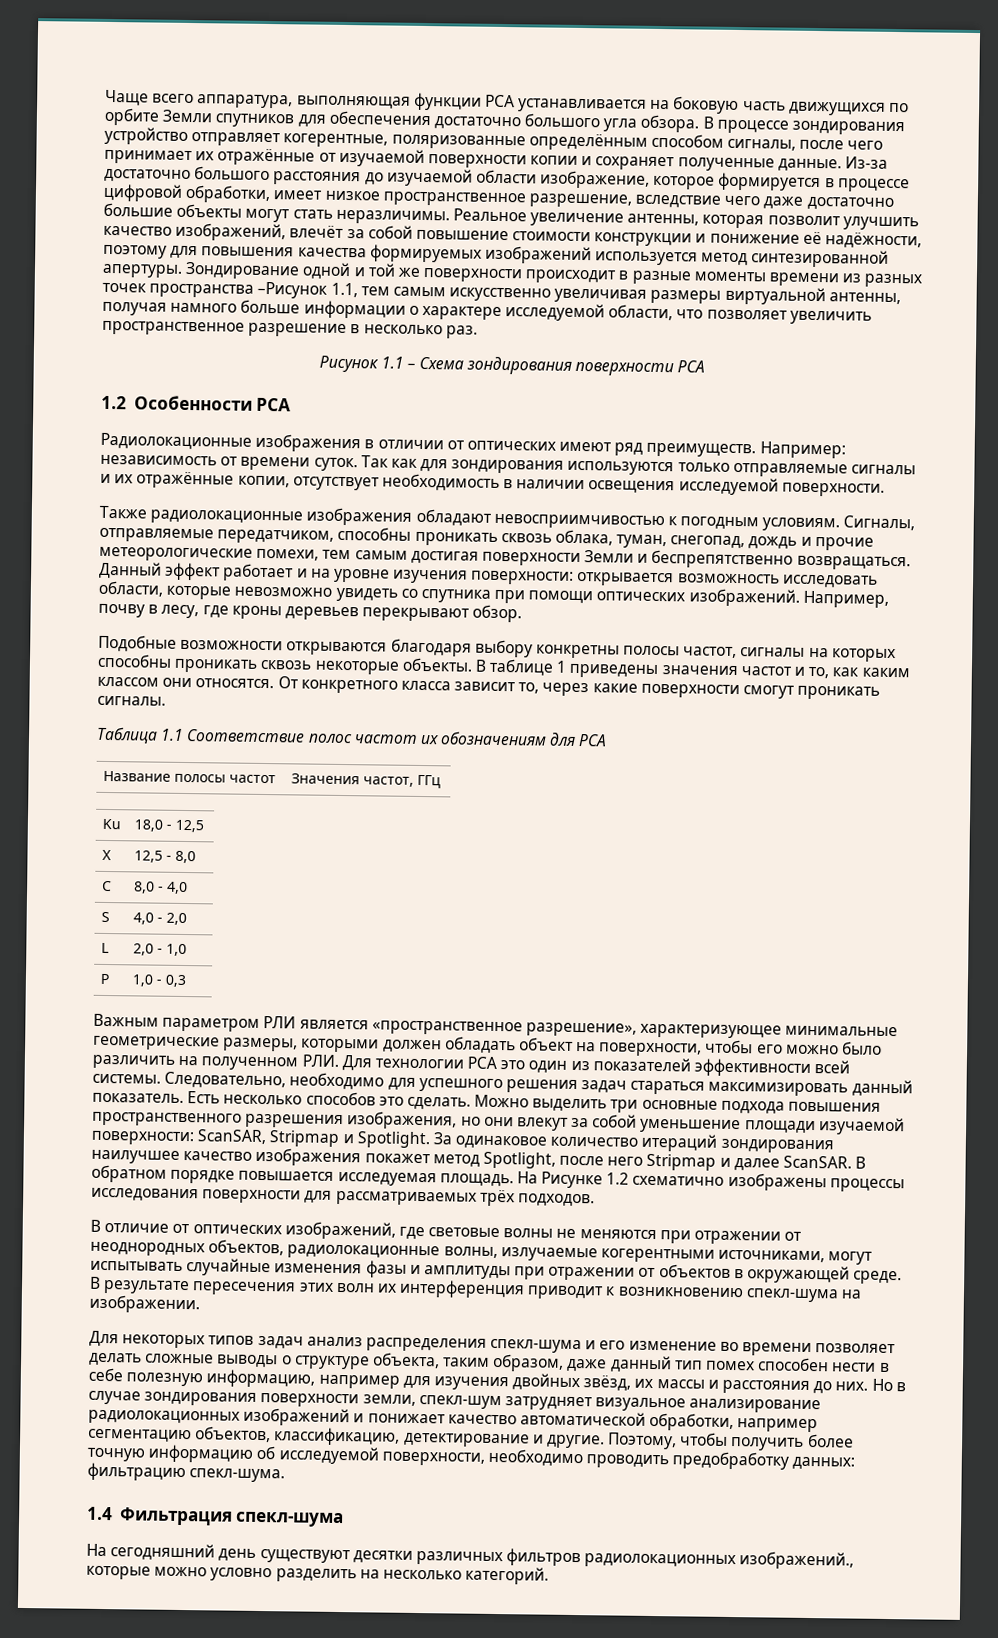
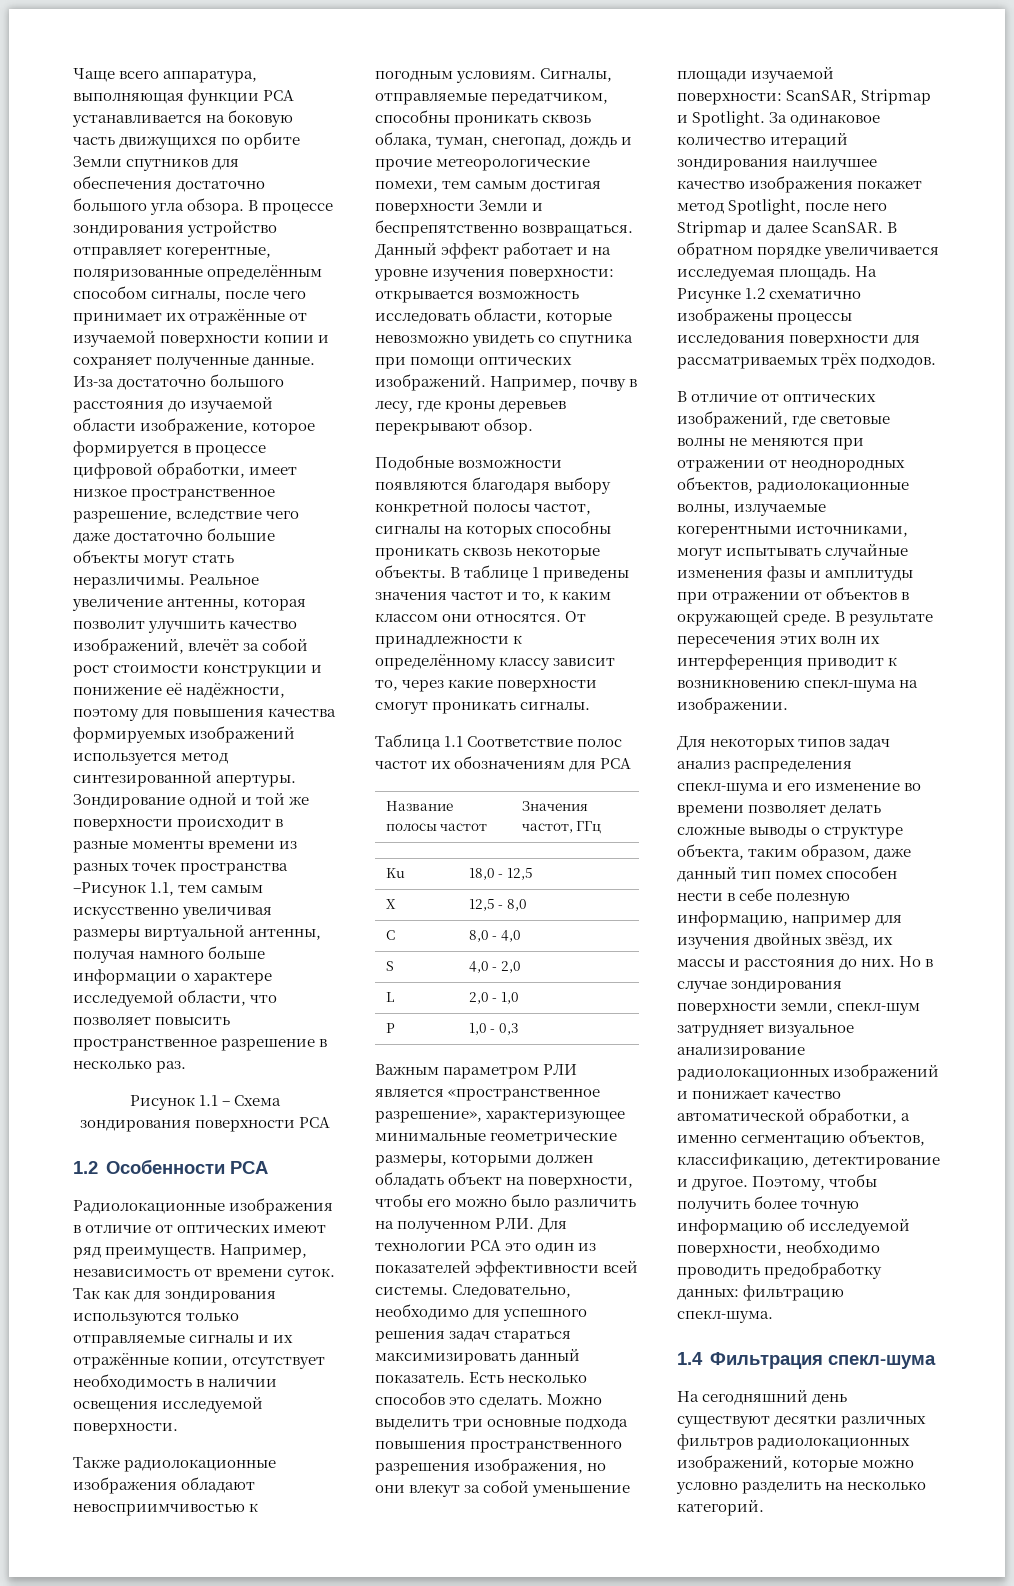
- Реальное увеличение антенны, которая позволит улучшить качество изображений, влечёт за собой повышение стоимости конструкции и понижение её надёжности, поэтому для повышения качества формируемых изображений используется метод синтезированной апертуры.
+ Реальное увеличение антенны, которая позволит улучшить качество изображений, влечёт за собой рост стоимости конструкции и понижение её надёжности, поэтому для повышения качества формируемых изображений используется метод синтезированной апертуры.
- Зондирование одной и той же поверхности происходит в разные моменты времени из разных точек пространства –Рисунок 1.1, тем самым искусственно увеличивая размеры виртуальной антенны, получая намного больше информации о характере исследуемой области, что позволяет увеличить пространственное разрешение в несколько раз.
+ Зондирование одной и той же поверхности происходит в разные моменты времени из разных точек пространства –Рисунок 1.1, тем самым искусственно увеличивая размеры виртуальной антенны, получая намного больше информации о характере исследуемой области, что позволяет повысить пространственное разрешение в несколько раз.
- Радиолокационные изображения в отличии от оптических имеют ряд преимуществ.
+ Радиолокационные изображения в отличие от оптических имеют ряд преимуществ.
- Например: независимость от времени суток.
+ Например, независимость от времени суток.
- Подобные возможности открываются благодаря выбору конкретны полосы частот, сигналы на которых способны проникать сквозь некоторые объекты.
+ Подобные возможности появляются благодаря выбору конкретной полосы частот, сигналы на которых способны проникать сквозь некоторые объекты.
- В таблице 1 приведены значения частот и то, как каким классом они относятся.
+ В таблице 1 приведены значения частот и то, к каким классом они относятся.
- От конкретного класса зависит то, через какие поверхности смогут проникать сигналы.
+ От принадлежности к определённому классу зависит то, через какие поверхности смогут проникать сигналы.
- В обратном порядке повышается исследуемая площадь.
+ В обратном порядке увеличивается исследуемая площадь.
- Но в случае зондирования поверхности земли, спекл-шум затрудняет визуальное анализирование радиолокационных изображений и понижает качество автоматической обработки, например сегментацию объектов, классификацию, детектирование и другие.
+ Но в случае зондирования поверхности земли, спекл-шум затрудняет визуальное анализирование радиолокационных изображений и понижает качество автоматической обработки, а именно сегментацию объектов, классификацию, детектирование и другое.
- На сегодняшний день существуют десятки различных фильтров радиолокационных изображений., которые можно условно разделить на несколько категорий.
+ На сегодняшний день существуют десятки различных фильтров радиолокационных изображений, которые можно условно разделить на несколько категорий.

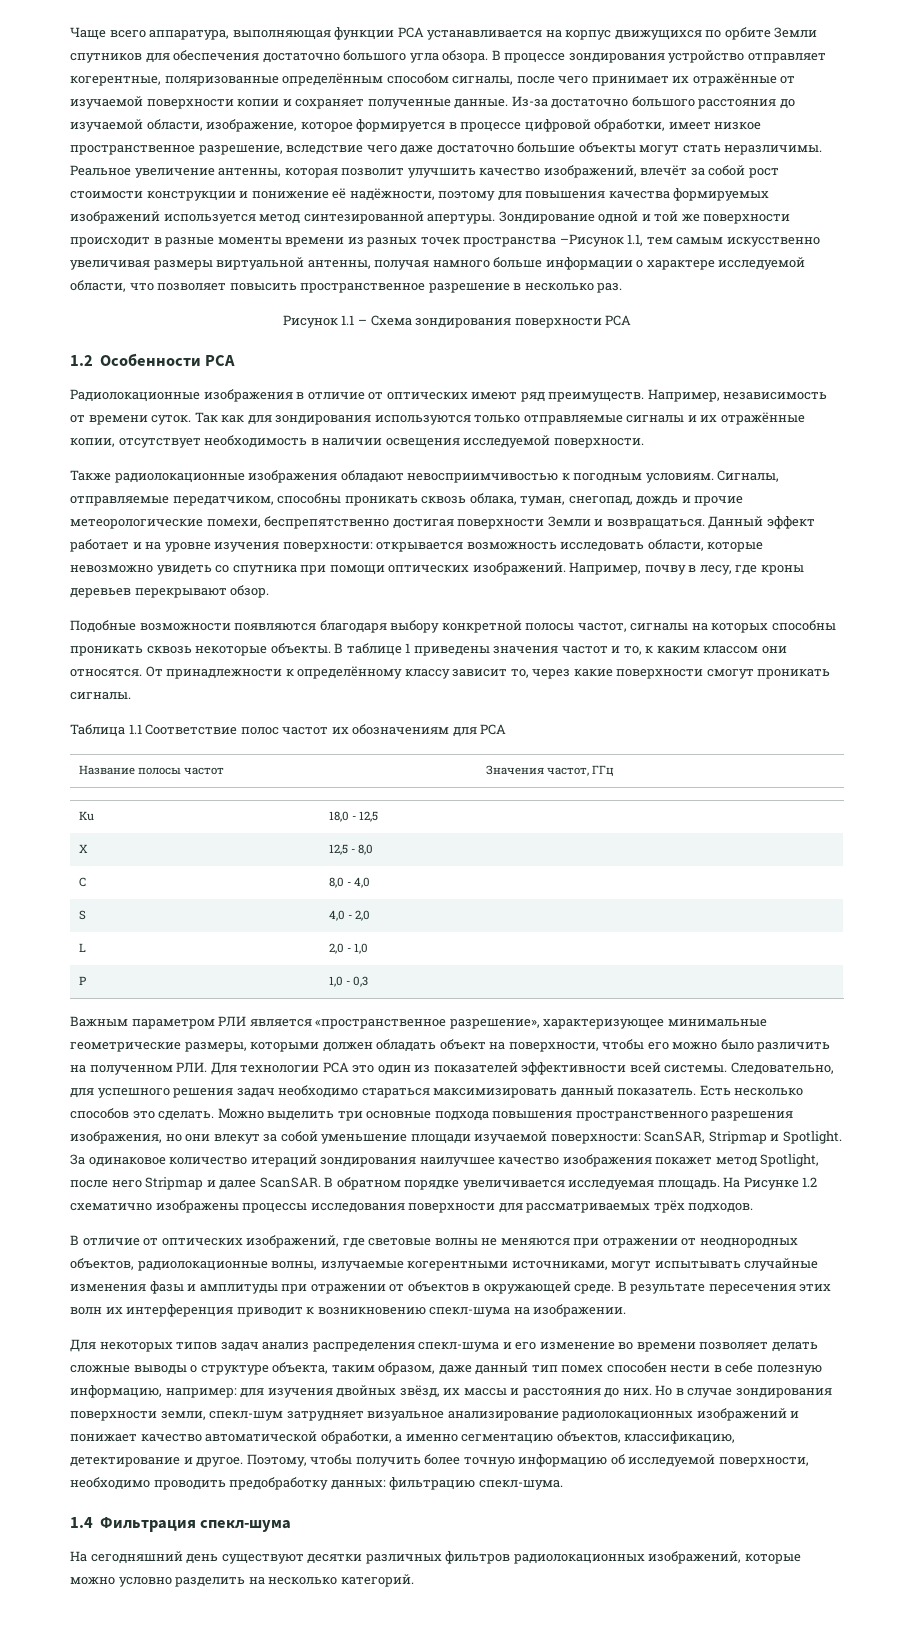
- Чаще всего аппаратура, выполняющая функции РСА устанавливается на боковую часть движущихся по орбите Земли спутников для обеспечения достаточно большого угла обзора.
+ Чаще всего аппаратура, выполняющая функции РСА устанавливается на корпус движущихся по орбите Земли спутников для обеспечения достаточно большого угла обзора.
- Из-за достаточно большого расстояния до изучаемой области изображение, которое формируется в процессе цифровой обработки, имеет низкое пространственное разрешение, вследствие чего даже достаточно большие объекты могут стать неразличимы.
+ Из-за достаточно большого расстояния до изучаемой области, изображение, которое формируется в процессе цифровой обработки, имеет низкое пространственное разрешение, вследствие чего даже достаточно большие объекты могут стать неразличимы.
- Сигналы, отправляемые передатчиком, способны проникать сквозь облака, туман, снегопад, дождь и прочие метеорологические помехи, тем самым достигая поверхности Земли и беспрепятственно возвращаться.
+ Сигналы, отправляемые передатчиком, способны проникать сквозь облака, туман, снегопад, дождь и прочие метеорологические помехи, беспрепятственно достигая поверхности Земли и возвращаться.
- Следовательно, необходимо для успешного решения задач стараться максимизировать данный показатель.
+ Следовательно, для успешного решения задач необходимо стараться максимизировать данный показатель.
- Для некоторых типов задач анализ распределения спекл-шума и его изменение во времени позволяет делать сложные выводы о структуре объекта, таким образом, даже данный тип помех способен нести в себе полезную информацию, например для изучения двойных звёзд, их массы и расстояния до них.
+ Для некоторых типов задач анализ распределения спекл-шума и его изменение во времени позволяет делать сложные выводы о структуре объекта, таким образом, даже данный тип помех способен нести в себе полезную информацию, например: для изучения двойных звёзд, их массы и расстояния до них.

